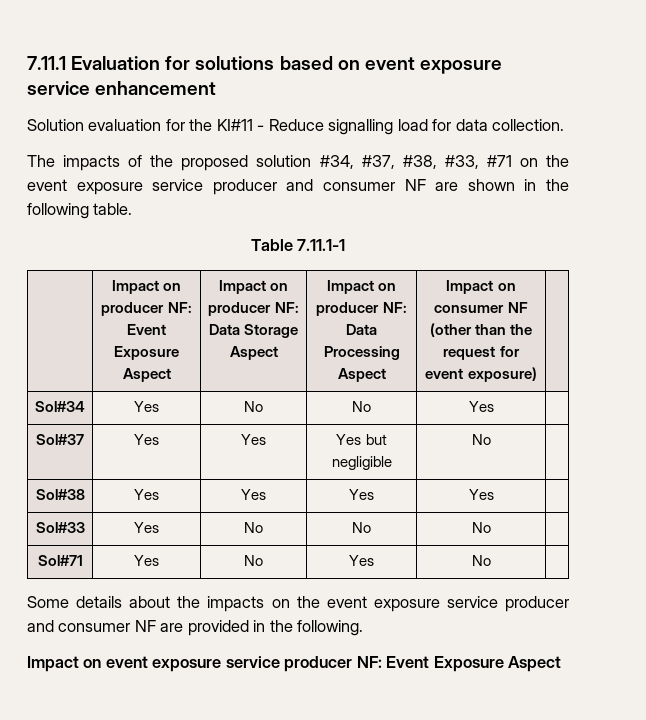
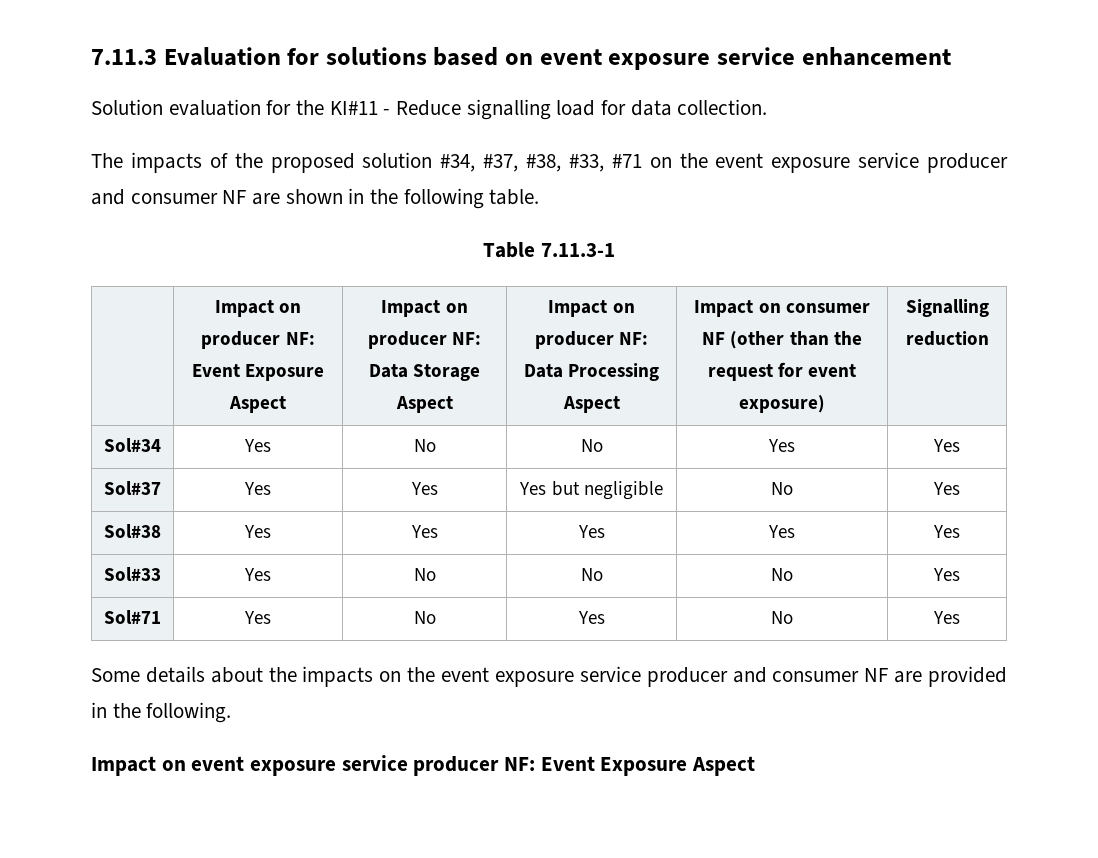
- 7.11.1 Evaluation for solutions based on event exposure service enhancement
+ 7.11.3 Evaluation for solutions based on event exposure service enhancement
- Table 7.11.1-1
+ Table 7.11.3-1
- | Impact on producer NF: Event Exposure Aspect | Impact on producer NF: Data Storage Aspect | Impact on producer NF: Data Processing Aspect | Impact on consumer NF (other than the request for event exposure) |
+ | Impact on producer NF: Event Exposure Aspect | Impact on producer NF: Data Storage Aspect | Impact on producer NF: Data Processing Aspect | Impact on consumer NF (other than the request for event exposure) | Signalling reduction
- Sol#34 | Yes | No | No | Yes |
+ Sol#34 | Yes | No | No | Yes | Yes
- Sol#37 | Yes | Yes | Yes but negligible | No |
+ Sol#37 | Yes | Yes | Yes but negligible | No | Yes
- Sol#38 | Yes | Yes | Yes | Yes |
+ Sol#38 | Yes | Yes | Yes | Yes | Yes
- Sol#33 | Yes | No | No | No |
+ Sol#33 | Yes | No | No | No | Yes
- Sol#71 | Yes | No | Yes | No |
+ Sol#71 | Yes | No | Yes | No | Yes

